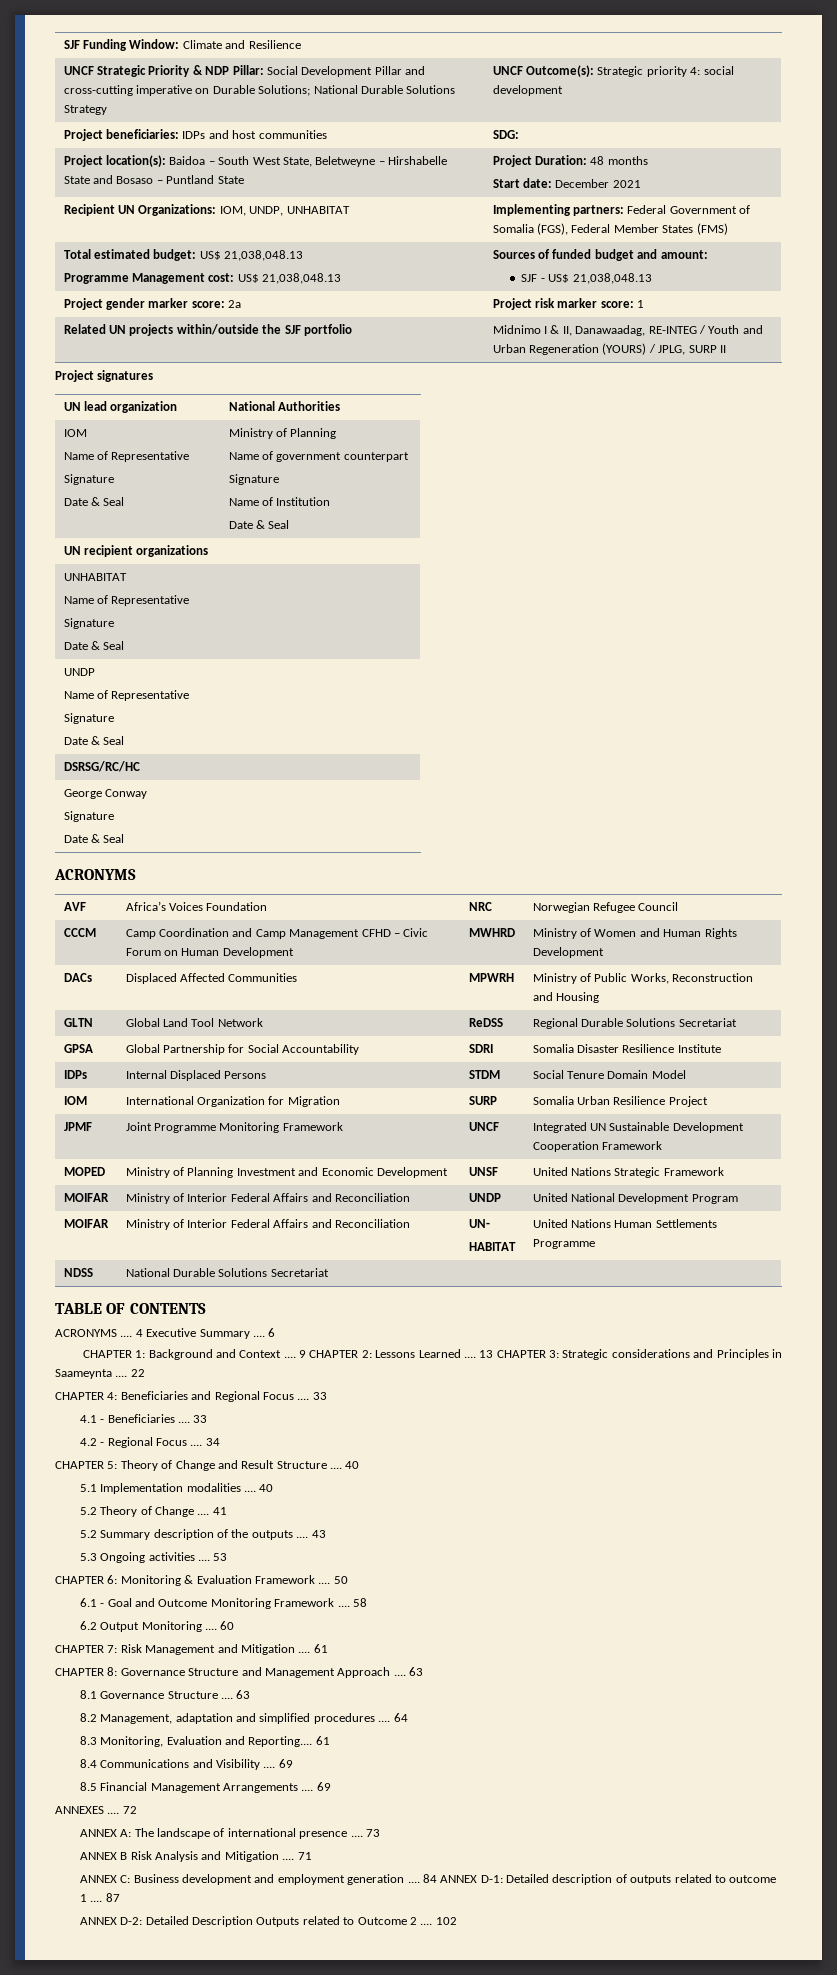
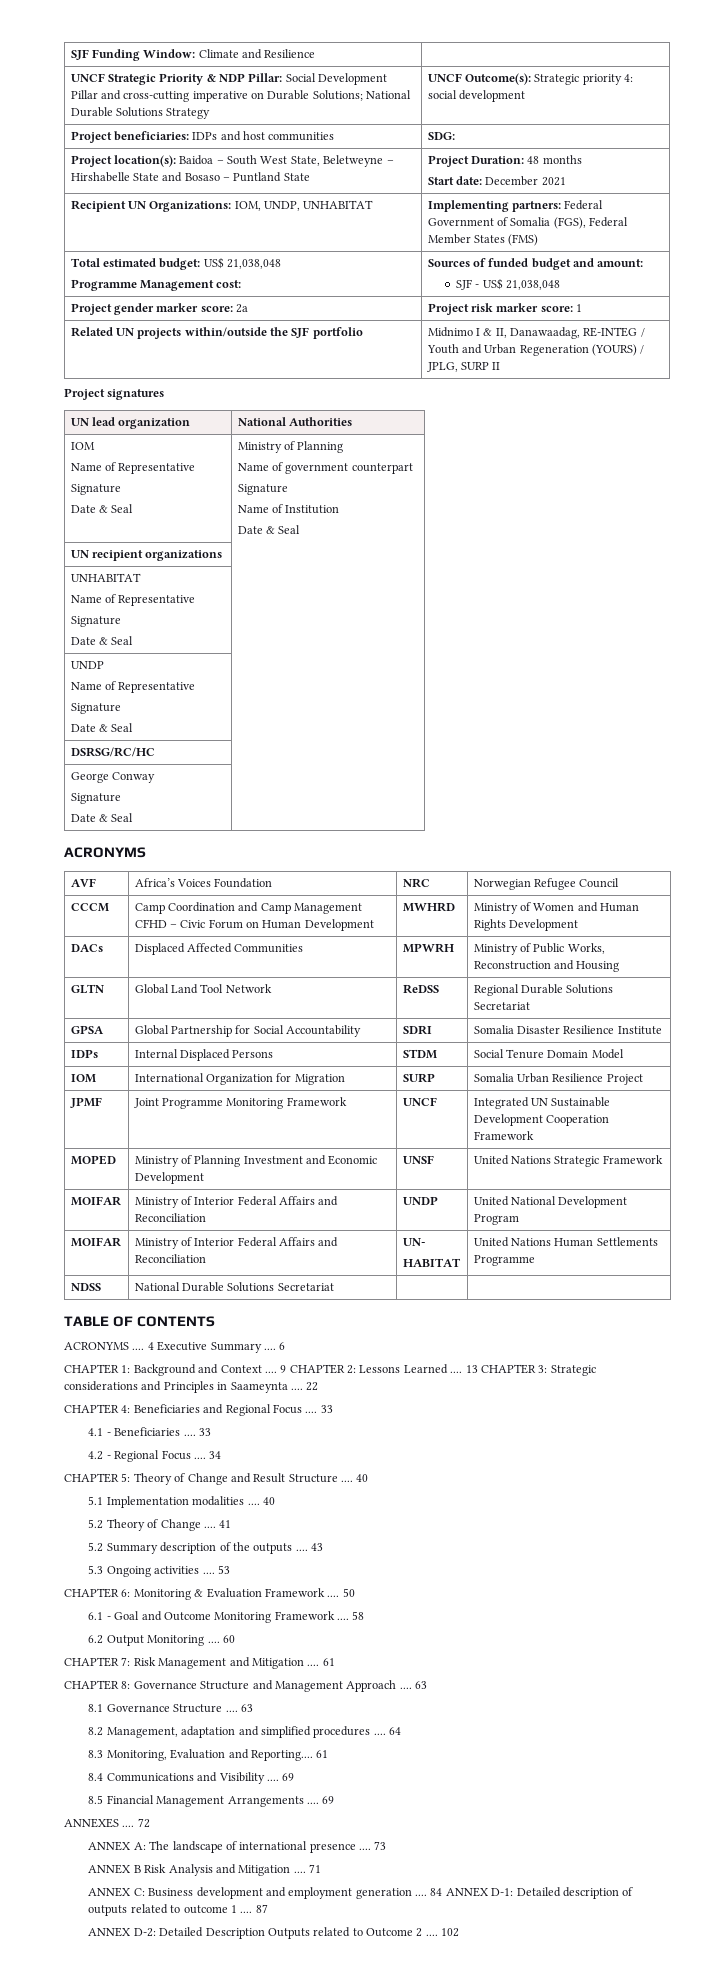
- Total estimated budget: US$ 21,038,048.13
- Programme Management cost: US$ 21,038,048.13 | Sources of funded budget and amount:
- SJF - US$ 21,038,048.13
+ Total estimated budget: US$ 21,038,048
+ Programme Management cost: | Sources of funded budget and amount:
+ SJF - US$ 21,038,048

